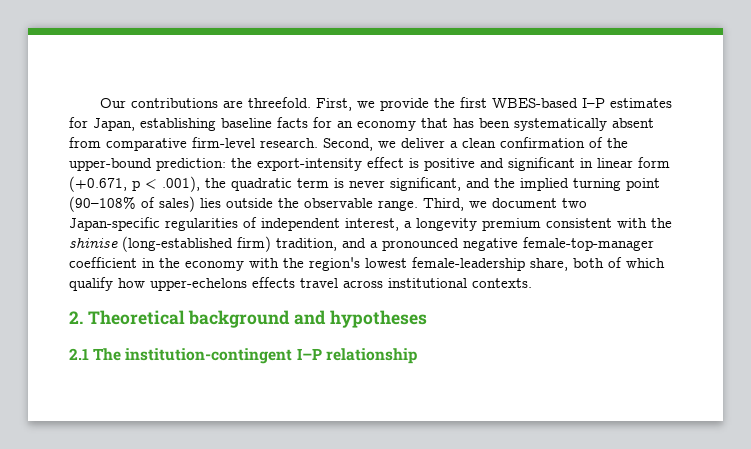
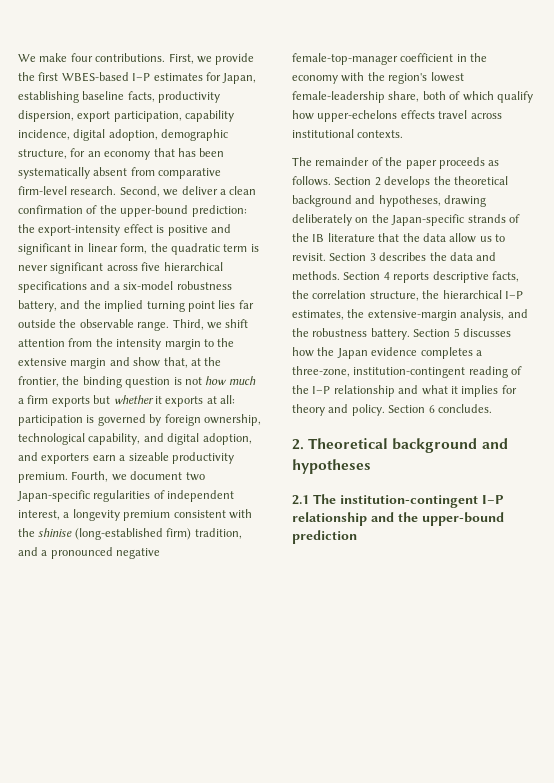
- Our contributions are threefold.
+ We make four contributions.
- First, we provide the first WBES-based I–P estimates for Japan, establishing baseline facts for an economy that has been systematically absent from comparative firm-level research.
+ First, we provide the first WBES-based I–P estimates for Japan, establishing baseline facts, productivity dispersion, export participation, capability incidence, digital adoption, demographic structure, for an economy that has been systematically absent from comparative firm-level research.
- Second, we deliver a clean confirmation of the upper-bound prediction: the export-intensity effect is positive and significant in linear form (+0.671, p < .001), the quadratic term is never significant, and the implied turning point (90–108% of sales) lies outside the observable range.
+ Second, we deliver a clean confirmation of the upper-bound prediction: the export-intensity effect is positive and significant in linear form, the quadratic term is never significant across five hierarchical specifications and a six-model robustness battery, and the implied turning point lies far outside the observable range.
- Third, we document two Japan-specific regularities of independent interest, a longevity premium consistent with the shinise (long-established firm) tradition, and a pronounced negative female-top-manager coefficient in the economy with the region's lowest female-leadership share, both of which qualify how upper-echelons effects travel across institutional contexts.
+ Third, we shift attention from the intensity margin to the extensive margin and show that, at the frontier, the binding question is not how much a firm exports but whether it exports at all: participation is governed by foreign ownership, technological capability, and digital adoption, and exporters earn a sizeable productivity premium. Fourth, we document two Japan-specific regularities of independent interest, a longevity premium consistent with the shinise (long-established firm) tradition, and a pronounced negative female-top-manager coefficient in the economy with the region's lowest female-leadership share, both of which qualify how upper-echelons effects travel across institutional contexts.
+ The remainder of the paper proceeds as follows. Section 2 develops the theoretical background and hypotheses, drawing deliberately on the Japan-specific strands of the IB literature that the data allow us to revisit. Section 3 describes the data and methods. Section 4 reports descriptive facts, the correlation structure, the hierarchical I–P estimates, the extensive-margin analysis, and the robustness battery. Section 5 discusses how the Japan evidence completes a three-zone, institution-contingent reading of the I–P relationship and what it implies for theory and policy. Section 6 concludes.
- 2.1 The institution-contingent I–P relationship
+ 2.1 The institution-contingent I–P relationship and the upper-bound prediction

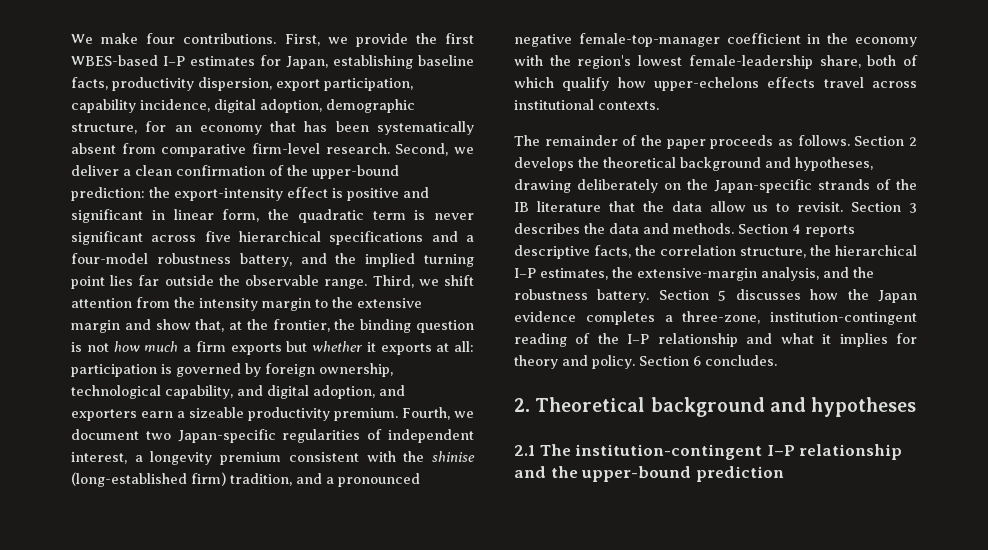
- Second, we deliver a clean confirmation of the upper-bound prediction: the export-intensity effect is positive and significant in linear form, the quadratic term is never significant across five hierarchical specifications and a six-model robustness battery, and the implied turning point lies far outside the observable range.
+ Second, we deliver a clean confirmation of the upper-bound prediction: the export-intensity effect is positive and significant in linear form, the quadratic term is never significant across five hierarchical specifications and a four-model robustness battery, and the implied turning point lies far outside the observable range.

